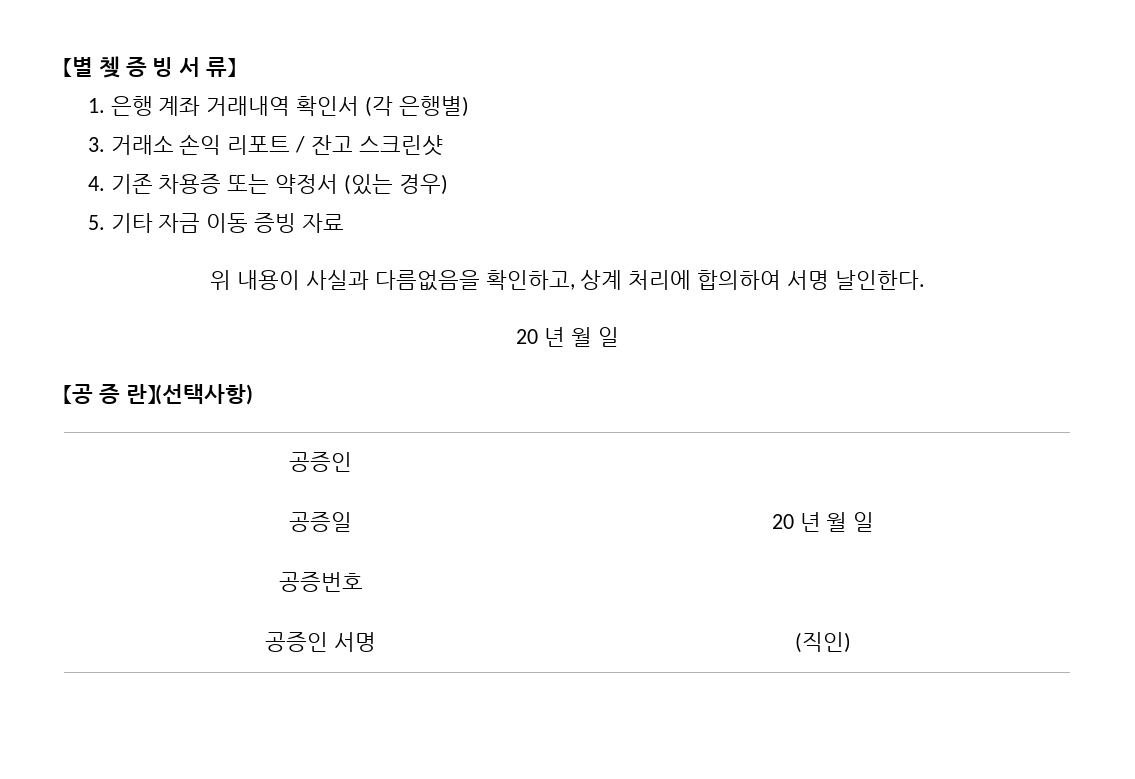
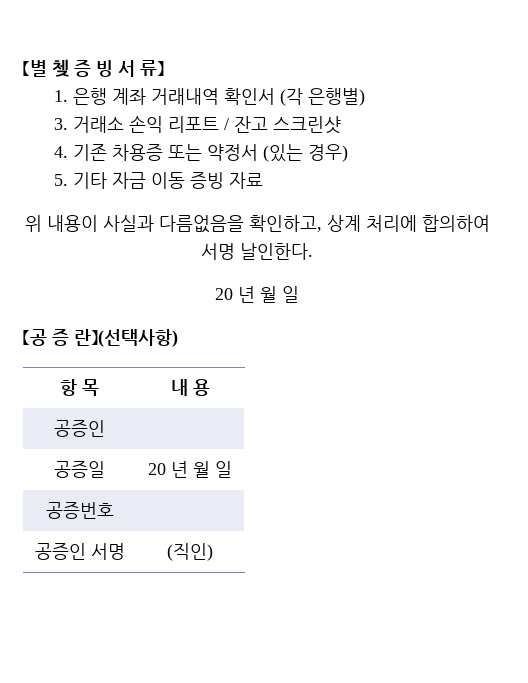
+ 항 목 | 내 용

